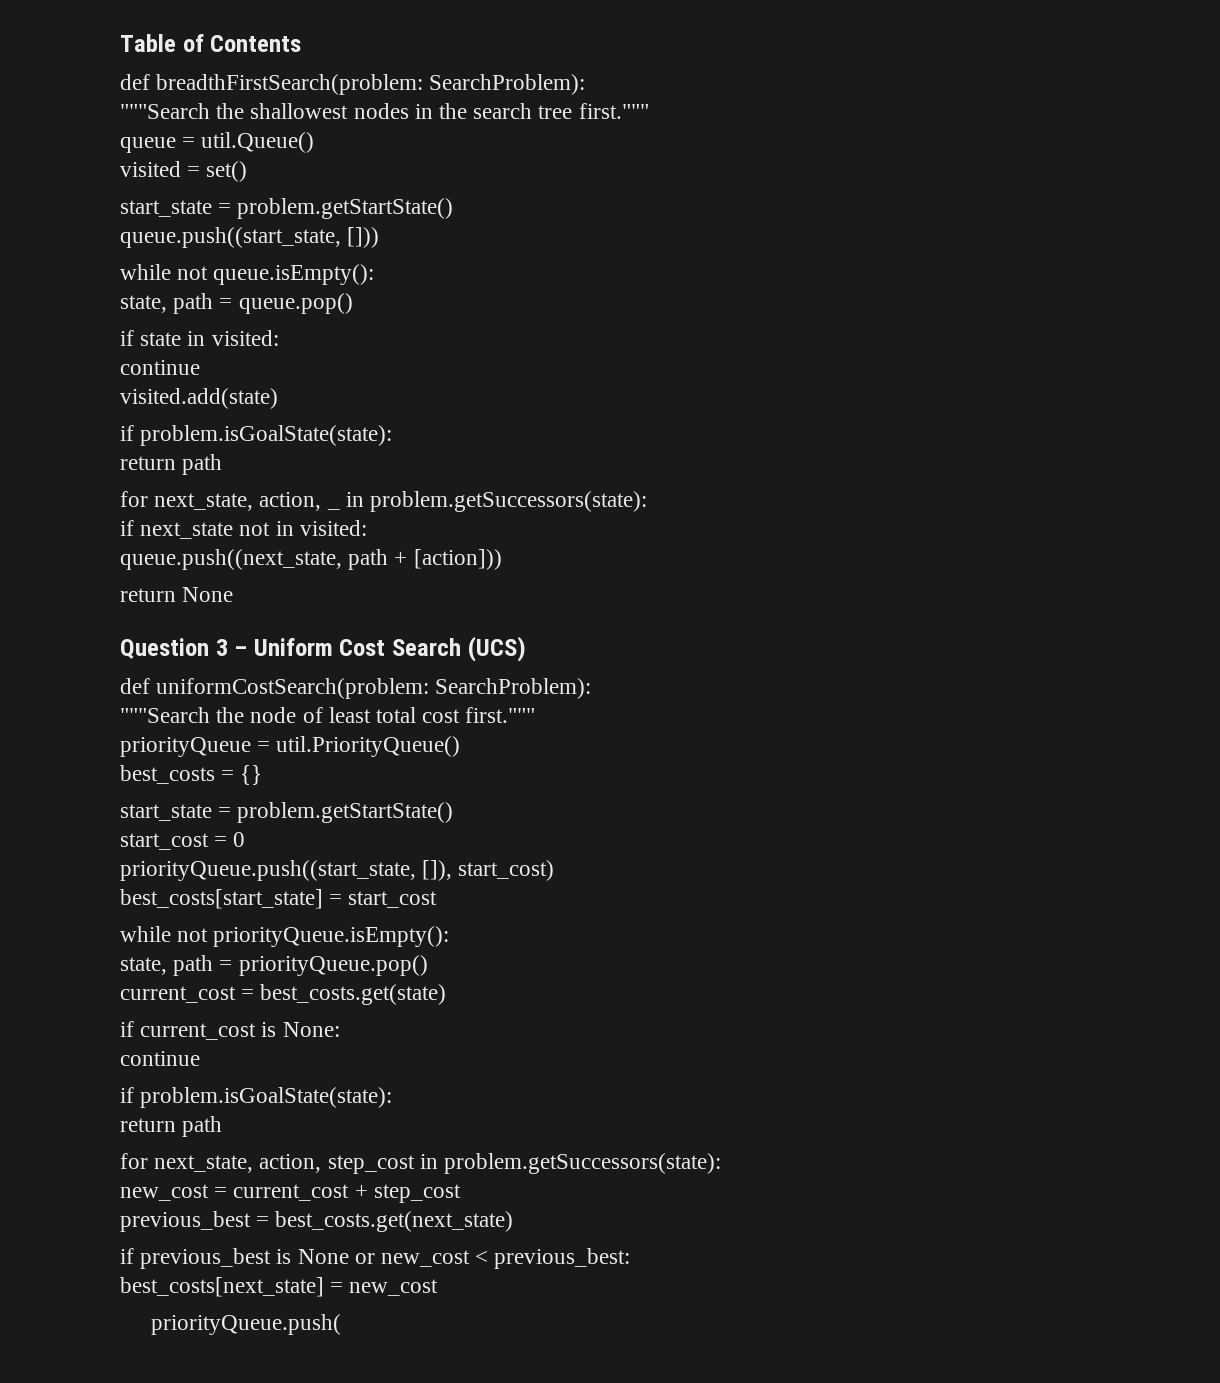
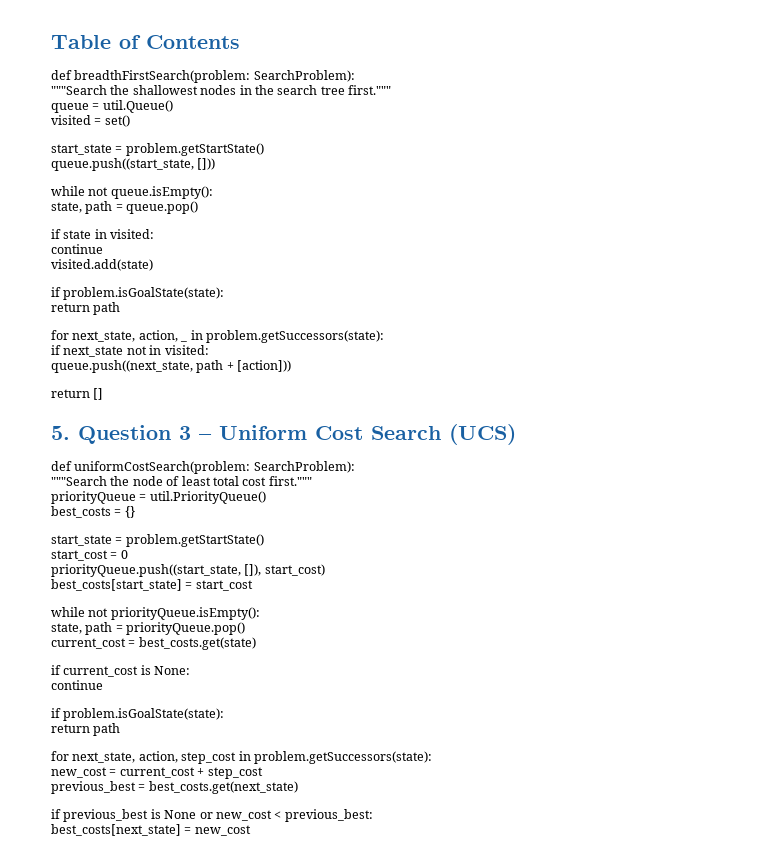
- return None
- Question 3 – Uniform Cost Search (UCS)
+ return []
+ 5. Question 3 – Uniform Cost Search (UCS)
- priorityQueue.push(

